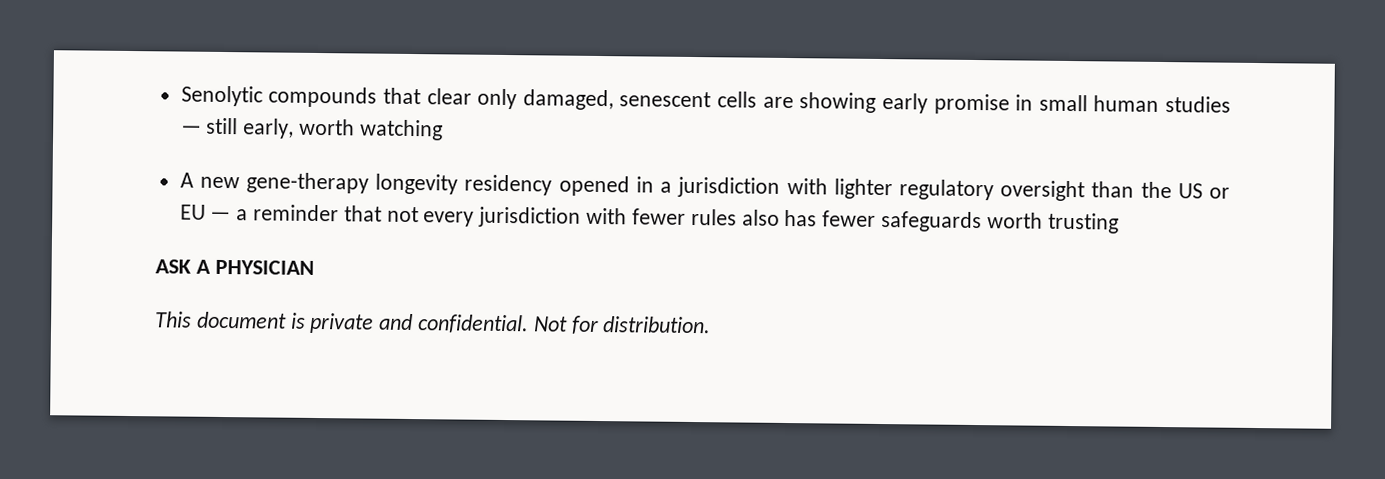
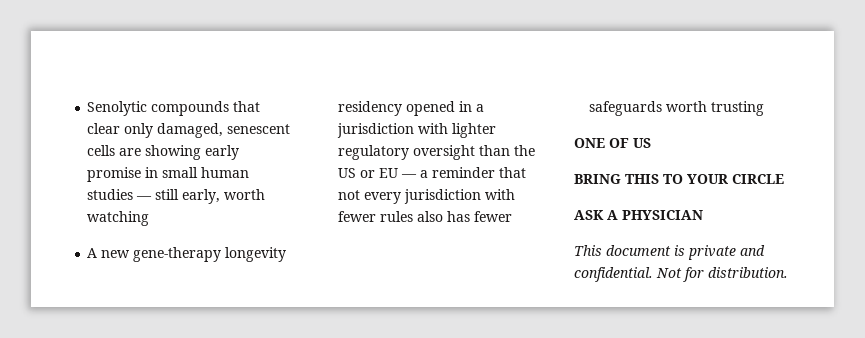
+ ONE OF US
+ BRING THIS TO YOUR CIRCLE

